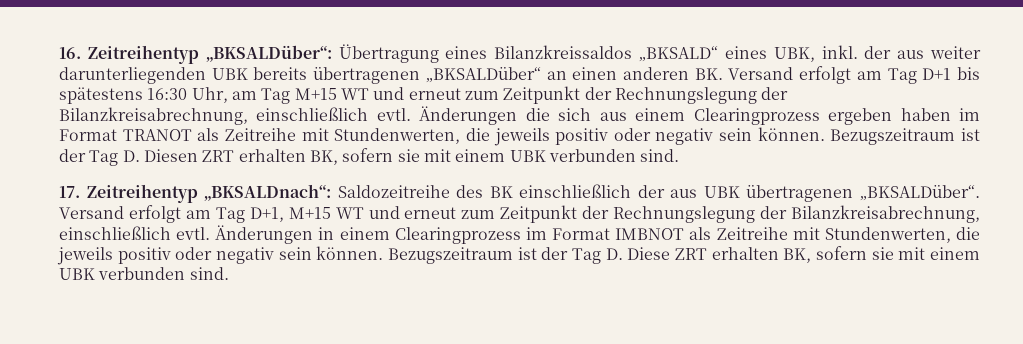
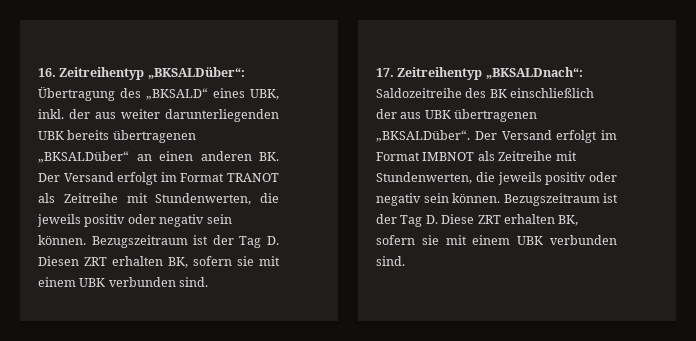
- 16. Zeitreihentyp „BKSALDüber“: Übertragung eines Bilanzkreissaldos „BKSALD“ eines UBK, inkl. der aus weiter darunterliegenden UBK bereits übertragenen „BKSALDüber“ an einen anderen BK. Versand erfolgt am Tag D+1 bis spätestens 16:30 Uhr, am Tag M+15 WT und erneut zum Zeitpunkt der Rechnungslegung der Bilanzkreisabrechnung, einschließlich evtl. Änderungen die sich aus einem Clearingprozess ergeben haben im Format TRANOT als Zeitreihe mit Stundenwerten, die jeweils positiv oder negativ sein können.
+ 16. Zeitreihentyp „BKSALDüber“: Übertragung des „BKSALD“ eines UBK, inkl. der aus weiter darunterliegenden UBK bereits übertragenen „BKSALDüber“ an einen anderen BK. Der Versand erfolgt im Format TRANOT als Zeitreihe mit Stundenwerten, die jeweils positiv oder negativ sein können.
- Versand erfolgt am Tag D+1, M+15 WT und erneut zum Zeitpunkt der Rechnungslegung der Bilanzkreisabrechnung, einschließlich evtl. Änderungen in einem Clearingprozess im Format IMBNOT als Zeitreihe mit Stundenwerten, die jeweils positiv oder negativ sein können.
+ Der Versand erfolgt im Format IMBNOT als Zeitreihe mit Stundenwerten, die jeweils positiv oder negativ sein können.

